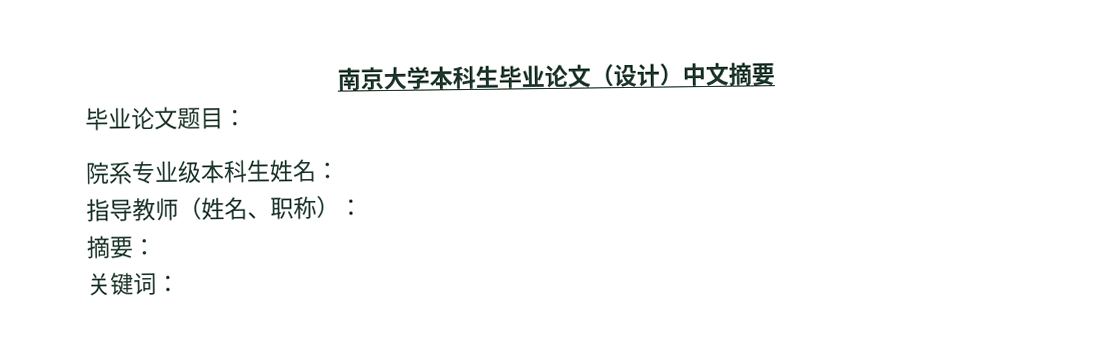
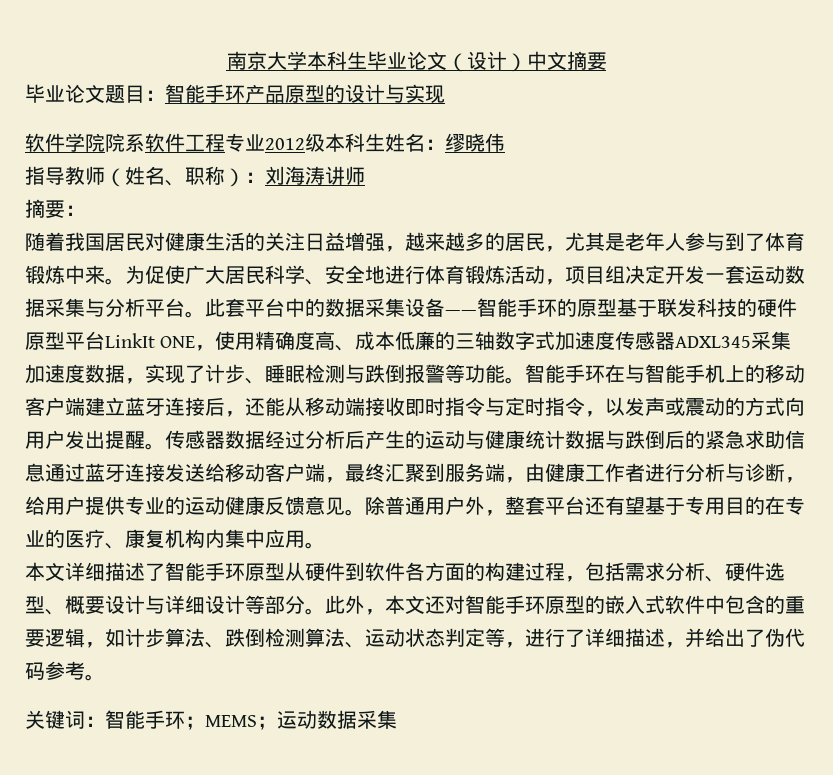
- 毕业论文题目：
- 院系专业级本科生姓名：
+ 毕业论文题目：智能手环产品原型的设计与实现
+ 软件学院院系软件工程专业2012级本科生姓名：缪晓伟
- 指导教师（姓名、职称）：
+ 指导教师（姓名、职称）：刘海涛讲师
- 关键词：
+ 随着我国居民对健康生活的关注日益增强，越来越多的居民，尤其是老年人参与到了体育锻炼中来。为促使广大居民科学、安全地进行体育锻炼活动，项目组决定开发一套运动数据采集与分析平台。此套平台中的数据采集设备——智能手环的原型基于联发科技的硬件原型平台LinkIt ONE，使用精确度高、成本低廉的三轴数字式加速度传感器ADXL345采集加速度数据，实现了计步、睡眠检测与跌倒报警等功能。智能手环在与智能手机上的移动客户端建立蓝牙连接后，还能从移动端接收即时指令与定时指令，以发声或震动的方式向用户发出提醒。传感器数据经过分析后产生的运动与健康统计数据与跌倒后的紧急求助信息通过蓝牙连接发送给移动客户端，最终汇聚到服务端，由健康工作者进行分析与诊断，给用户提供专业的运动健康反馈意见。除普通用户外，整套平台还有望基于专用目的在专业的医疗、康复机构内集中应用。
+ 本文详细描述了智能手环原型从硬件到软件各方面的构建过程，包括需求分析、硬件选型、概要设计与详细设计等部分。此外，本文还对智能手环原型的嵌入式软件中包含的重要逻辑，如计步算法、跌倒检测算法、运动状态判定等，进行了详细描述，并给出了伪代码参考。
+ 关键词：智能手环；MEMS；运动数据采集

